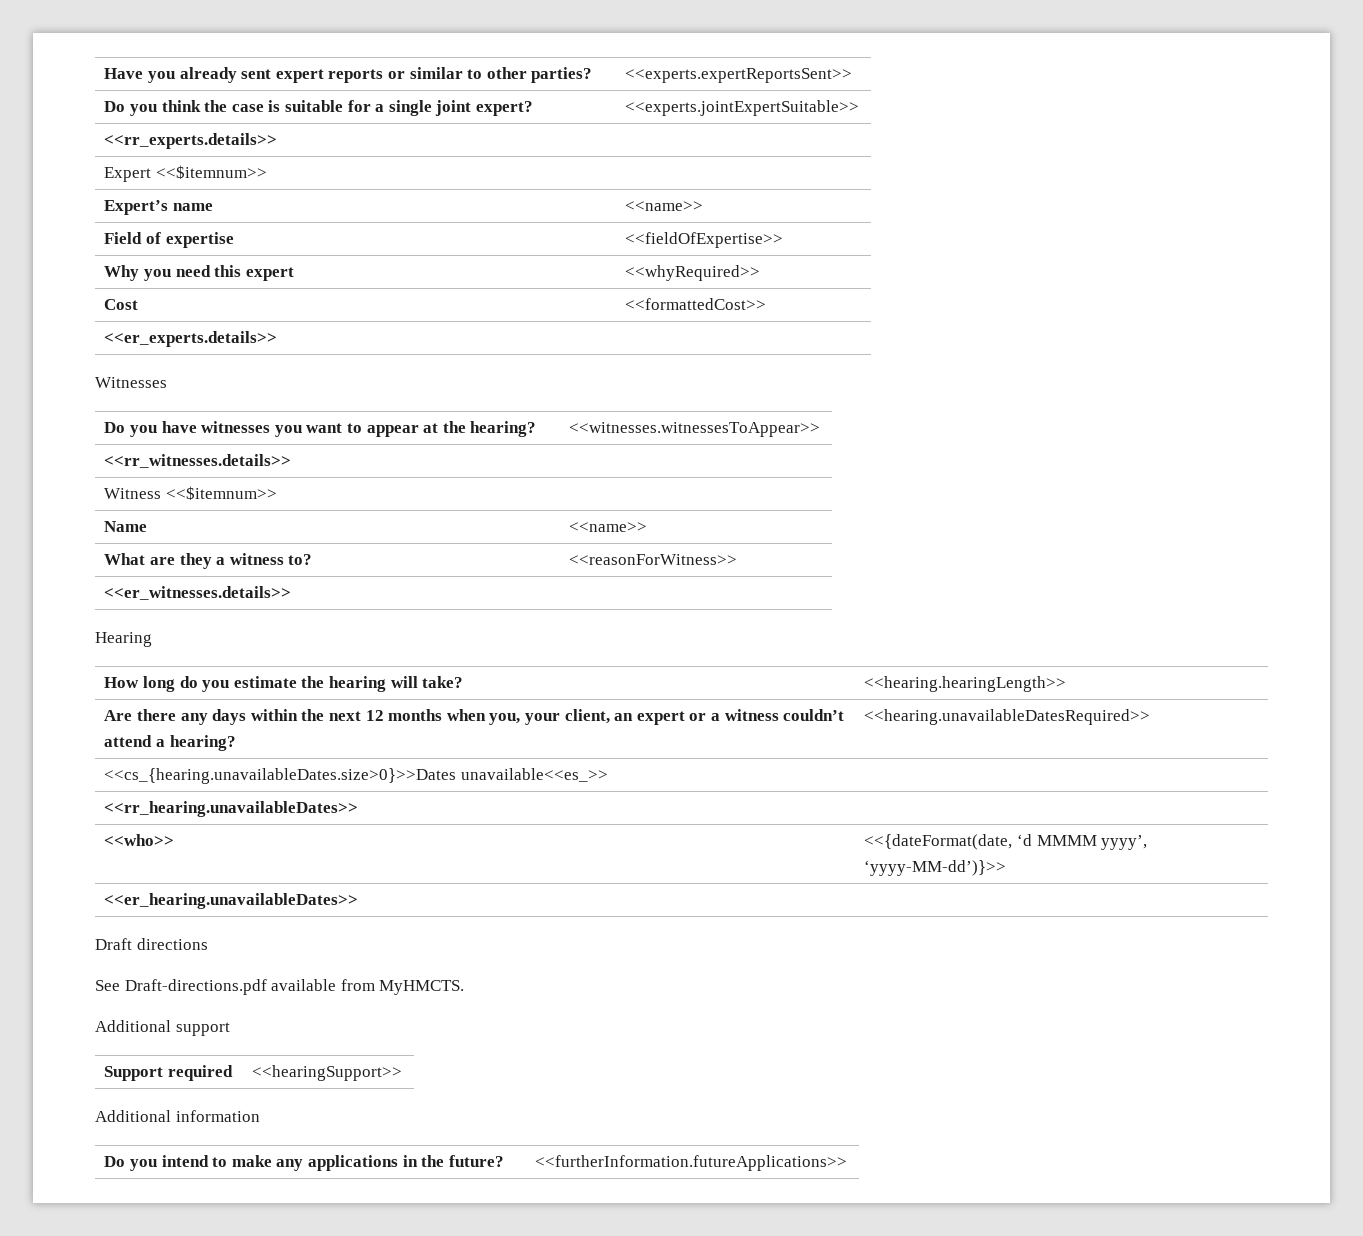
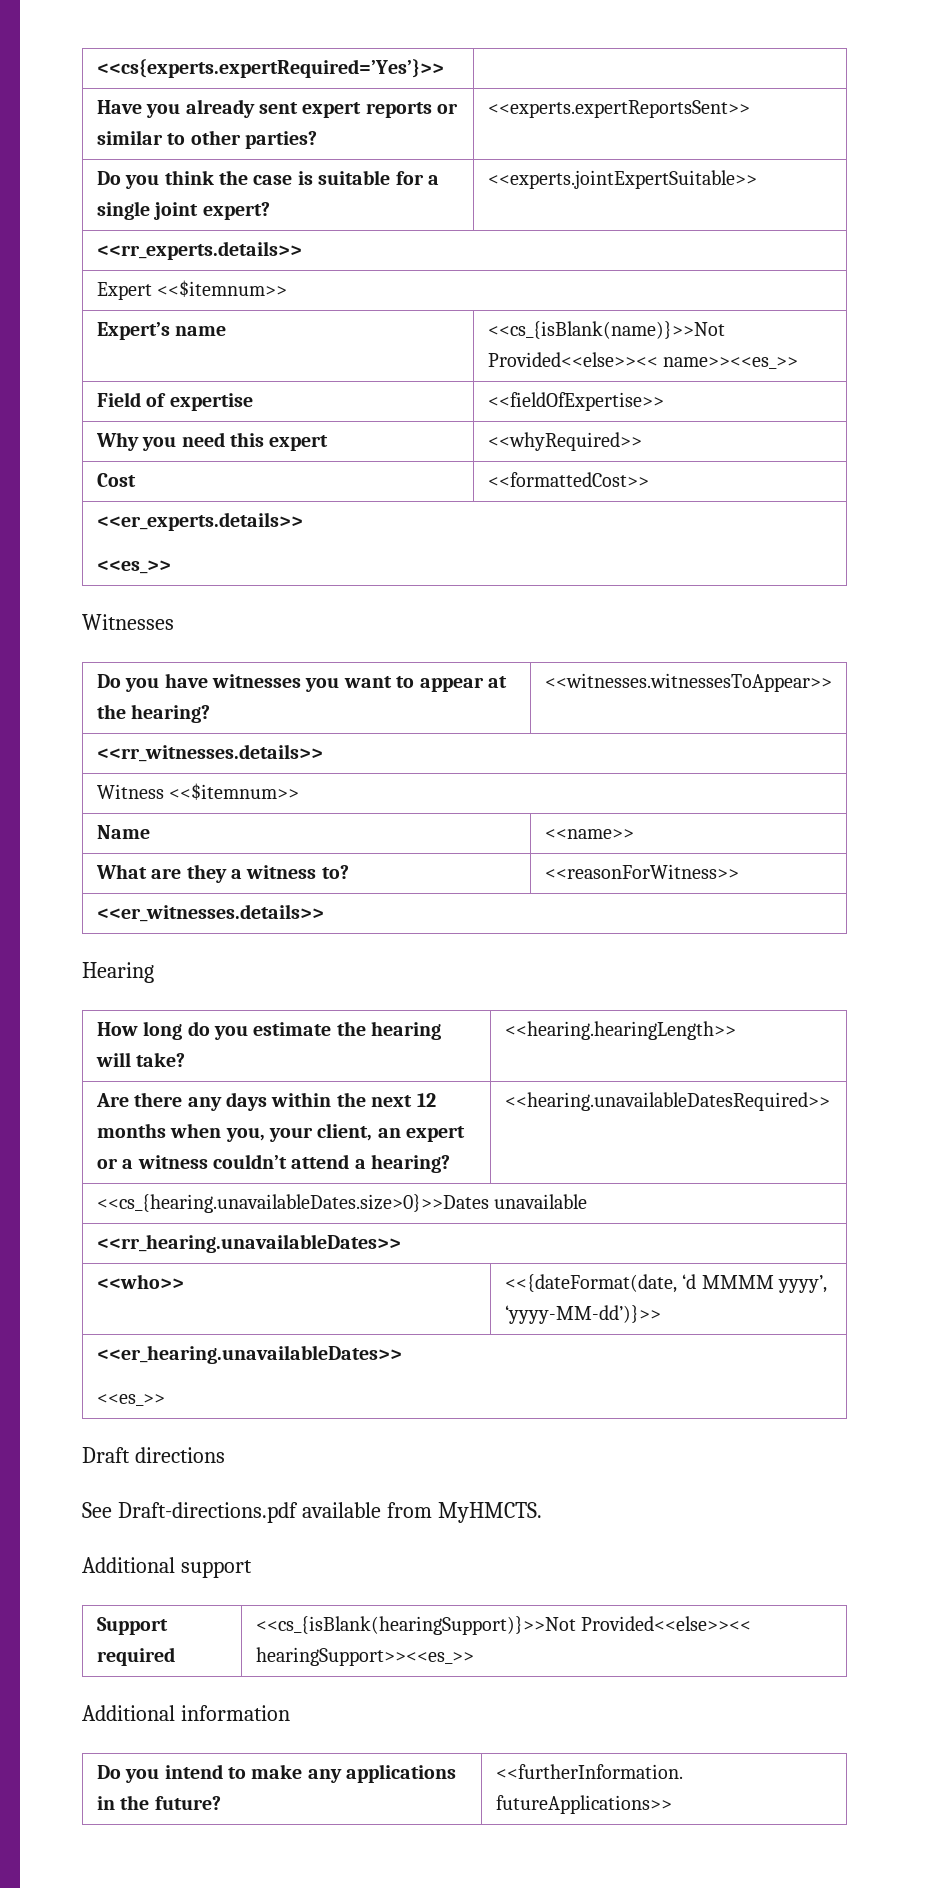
+ <<cs{experts.expertRequired=’Yes’}>> |
- Expert’s name | <<name>>
+ Expert’s name | <<cs_{isBlank(name)}>>Not Provided<<else>><< name>><<es_>>
  <<er_experts.details>>
+ <<es_>>
- <<cs_{hearing.unavailableDates.size>0}>>Dates unavailable<<es_>>
+ <<cs_{hearing.unavailableDates.size>0}>>Dates unavailable
  <<er_hearing.unavailableDates>>
+ <<es_>>
- Support required | <<hearingSupport>>
+ Support required | <<cs_{isBlank(hearingSupport)}>>Not Provided<<else>><< hearingSupport>><<es_>>

